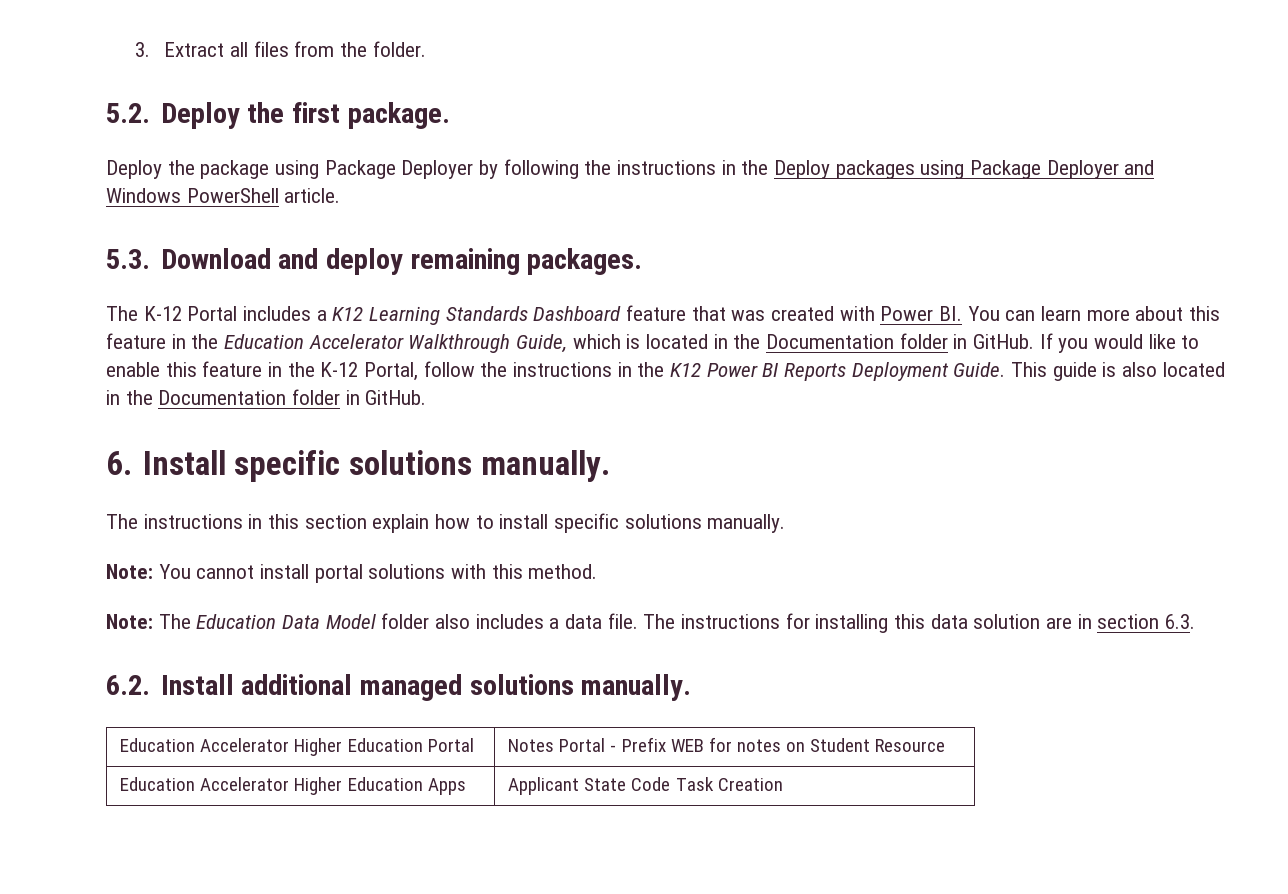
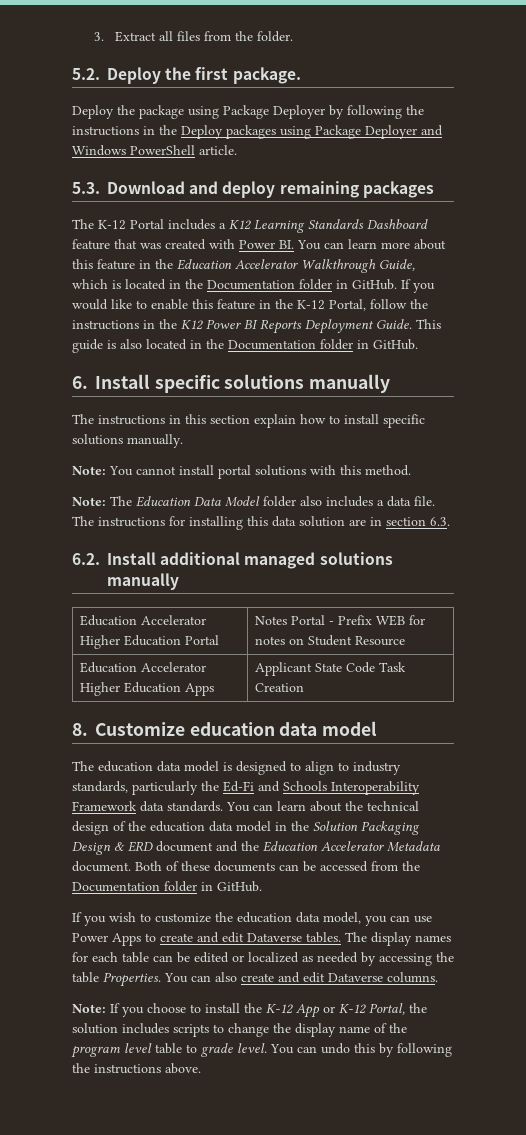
- 5.3. Download and deploy remaining packages.
+ 5.3. Download and deploy remaining packages
- 6. Install specific solutions manually.
+ 6. Install specific solutions manually
- 6.2. Install additional managed solutions manually.
+ 6.2. Install additional managed solutions manually
+ 8. Customize education data model
+ The education data model is designed to align to industry standards, particularly the Ed-Fi and Schools Interoperability Framework data standards. You can learn about the technical design of the education data model in the Solution Packaging Design & ERD document and the Education Accelerator Metadata document. Both of these documents can be accessed from the Documentation folder in GitHub.
+ If you wish to customize the education data model, you can use Power Apps to create and edit Dataverse tables. The display names for each table can be edited or localized as needed by accessing the table Properties. You can also create and edit Dataverse columns.
+ Note: If you choose to install the K-12 App or K-12 Portal, the solution includes scripts to change the display name of the program level table to grade level. You can undo this by following the instructions above.

